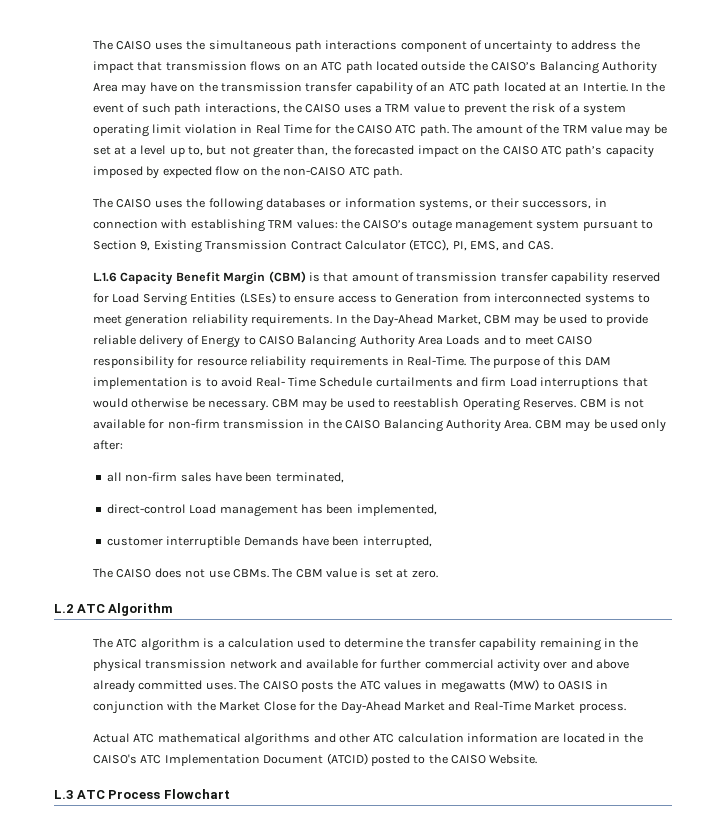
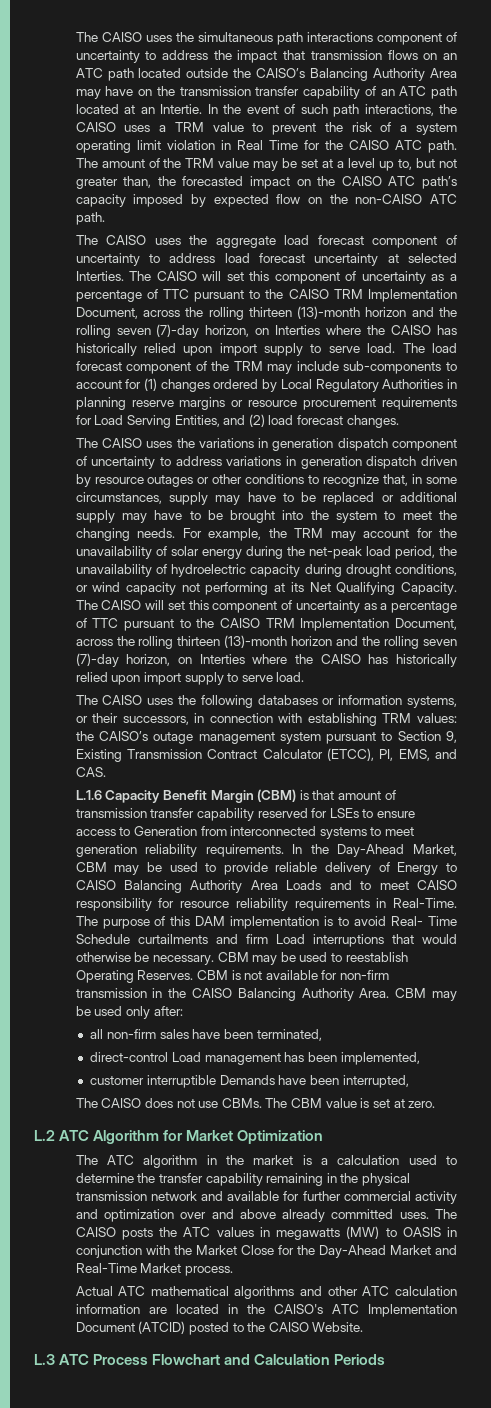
+ The CAISO uses the aggregate load forecast component of uncertainty to address load forecast uncertainty at selected Interties. The CAISO will set this component of uncertainty as a percentage of TTC pursuant to the CAISO TRM Implementation Document, across the rolling thirteen (13)-month horizon and the rolling seven (7)-day horizon, on Interties where the CAISO has historically relied upon import supply to serve load. The load forecast component of the TRM may include sub-components to account for (1) changes ordered by Local Regulatory Authorities in planning reserve margins or resource procurement requirements for Load Serving Entities, and (2) load forecast changes.
+ The CAISO uses the variations in generation dispatch component of uncertainty to address variations in generation dispatch driven by resource outages or other conditions to recognize that, in some circumstances, supply may have to be replaced or additional supply may have to be brought into the system to meet the changing needs. For example, the TRM may account for the unavailability of solar energy during the net-peak load period, the unavailability of hydroelectric capacity during drought conditions, or wind capacity not performing at its Net Qualifying Capacity. The CAISO will set this component of uncertainty as a percentage of TTC pursuant to the CAISO TRM Implementation Document, across the rolling thirteen (13)-month horizon and the rolling seven (7)-day horizon, on Interties where the CAISO has historically relied upon import supply to serve load.
- L.1.6 Capacity Benefit Margin (CBM) is that amount of transmission transfer capability reserved for Load Serving Entities (LSEs) to ensure access to Generation from interconnected systems to meet generation reliability requirements.
+ L.1.6 Capacity Benefit Margin (CBM) is that amount of transmission transfer capability reserved for LSEs to ensure access to Generation from interconnected systems to meet generation reliability requirements.
- L.2 ATC Algorithm
+ L.2 ATC Algorithm for Market Optimization
- The ATC algorithm is a calculation used to determine the transfer capability remaining in the physical transmission network and available for further commercial activity over and above already committed uses.
+ The ATC algorithm in the market is a calculation used to determine the transfer capability remaining in the physical transmission network and available for further commercial activity and optimization over and above already committed uses.
- L.3 ATC Process Flowchart
+ L.3 ATC Process Flowchart and Calculation Periods

